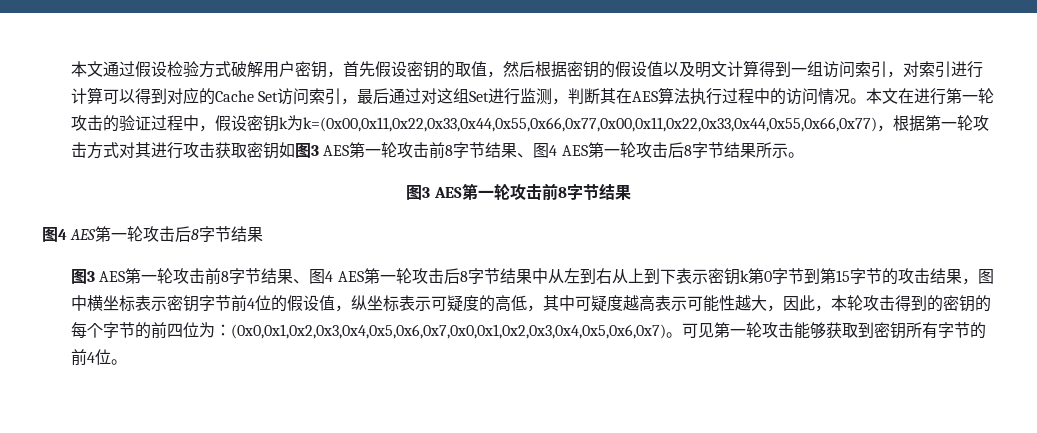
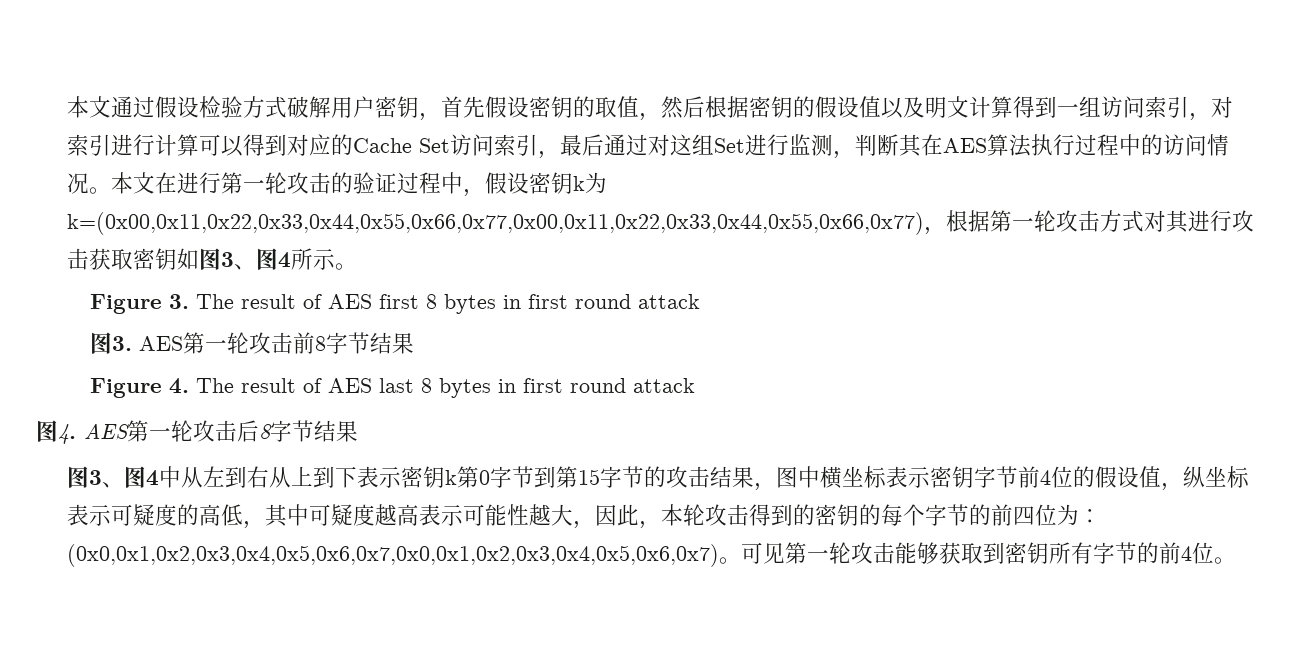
- 本文在进行第一轮攻击的验证过程中，假设密钥k为k=(0x00,0x11,0x22,0x33,0x44,0x55,0x66,0x77,0x00,0x11,0x22,0x33,0x44,0x55,0x66,0x77)，根据第一轮攻击方式对其进行攻击获取密钥如图3 AES第一轮攻击前8字节结果、图4 AES第一轮攻击后8字节结果所示。
- 图3 AES第一轮攻击前8字节结果
- 图4 AES第一轮攻击后8字节结果
+ 本文在进行第一轮攻击的验证过程中，假设密钥k为k=(0x00,0x11,0x22,0x33,0x44,0x55,0x66,0x77,0x00,0x11,0x22,0x33,0x44,0x55,0x66,0x77)，根据第一轮攻击方式对其进行攻击获取密钥如图3、图4所示。
+ Figure 3. The result of AES first 8 bytes in first round attack
+ 图3. AES第一轮攻击前8字节结果
+ Figure 4. The result of AES last 8 bytes in first round attack
+ 图4. AES第一轮攻击后8字节结果
- 图3 AES第一轮攻击前8字节结果、图4 AES第一轮攻击后8字节结果中从左到右从上到下表示密钥k第0字节到第15字节的攻击结果，图中横坐标表示密钥字节前4位的假设值，纵坐标表示可疑度的高低，其中可疑度越高表示可能性越大，因此，本轮攻击得到的密钥的每个字节的前四位为：(0x0,0x1,0x2,0x3,0x4,0x5,0x6,0x7,0x0,0x1,0x2,0x3,0x4,0x5,0x6,0x7)。
+ 图3、图4中从左到右从上到下表示密钥k第0字节到第15字节的攻击结果，图中横坐标表示密钥字节前4位的假设值，纵坐标表示可疑度的高低，其中可疑度越高表示可能性越大，因此，本轮攻击得到的密钥的每个字节的前四位为：(0x0,0x1,0x2,0x3,0x4,0x5,0x6,0x7,0x0,0x1,0x2,0x3,0x4,0x5,0x6,0x7)。

